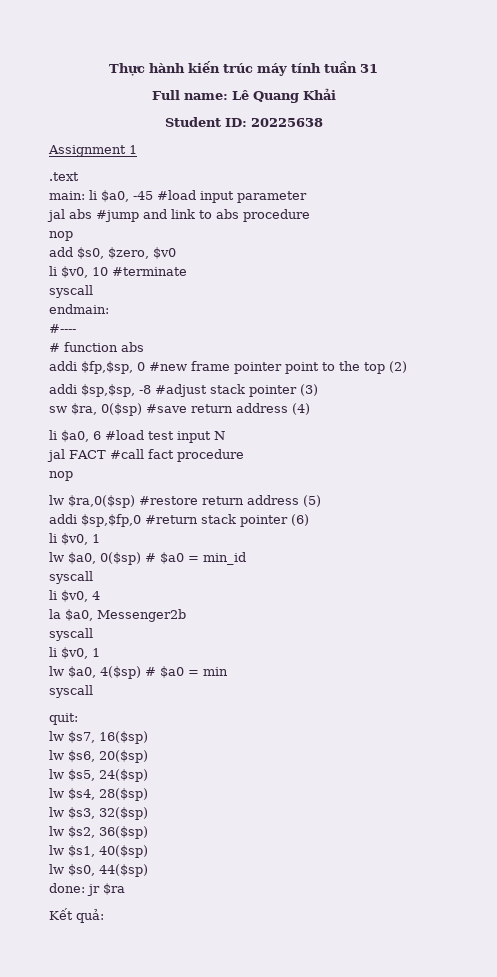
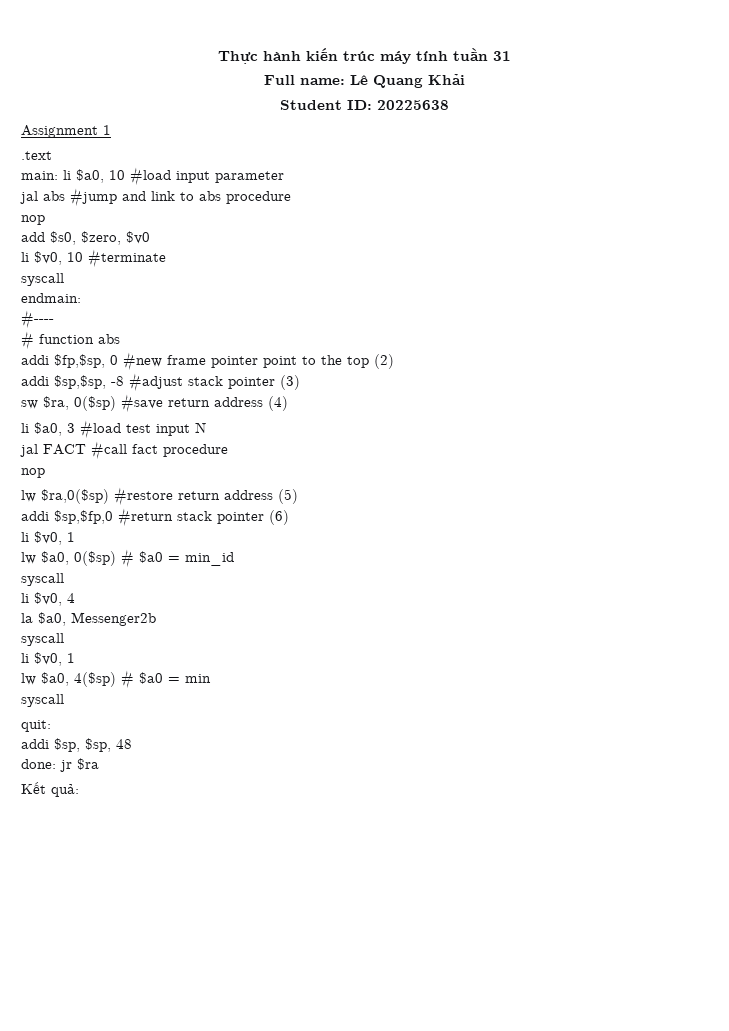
- main: li $a0, -45 #load input parameter
+ main: li $a0, 10 #load input parameter
- li $a0, 6 #load test input N
+ li $a0, 3 #load test input N
- lw $s7, 16($sp)
- lw $s6, 20($sp)
- lw $s5, 24($sp)
- lw $s4, 28($sp)
- lw $s3, 32($sp)
- lw $s2, 36($sp)
- lw $s1, 40($sp)
- lw $s0, 44($sp)
+ addi $sp, $sp, 48

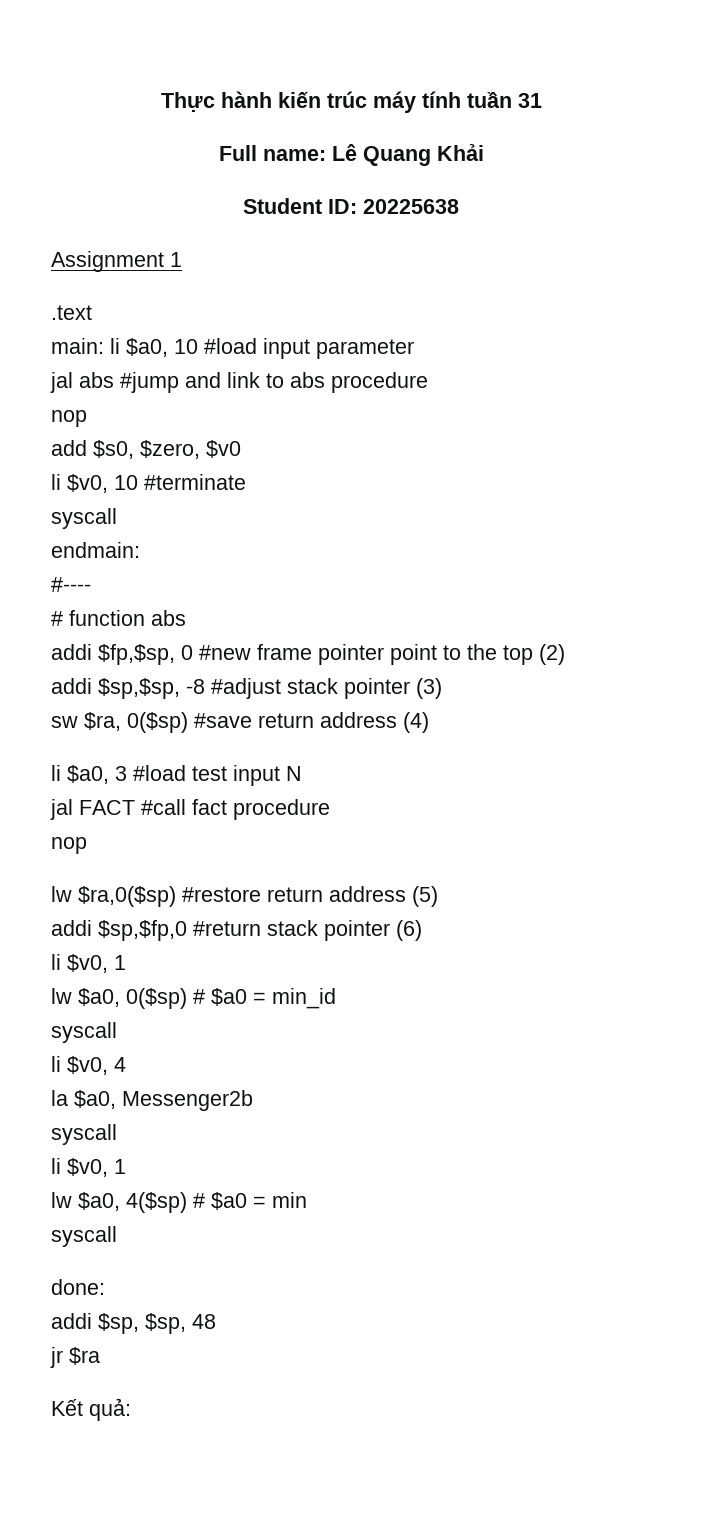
- quit:
+ done:
- done: jr $ra
+ jr $ra

